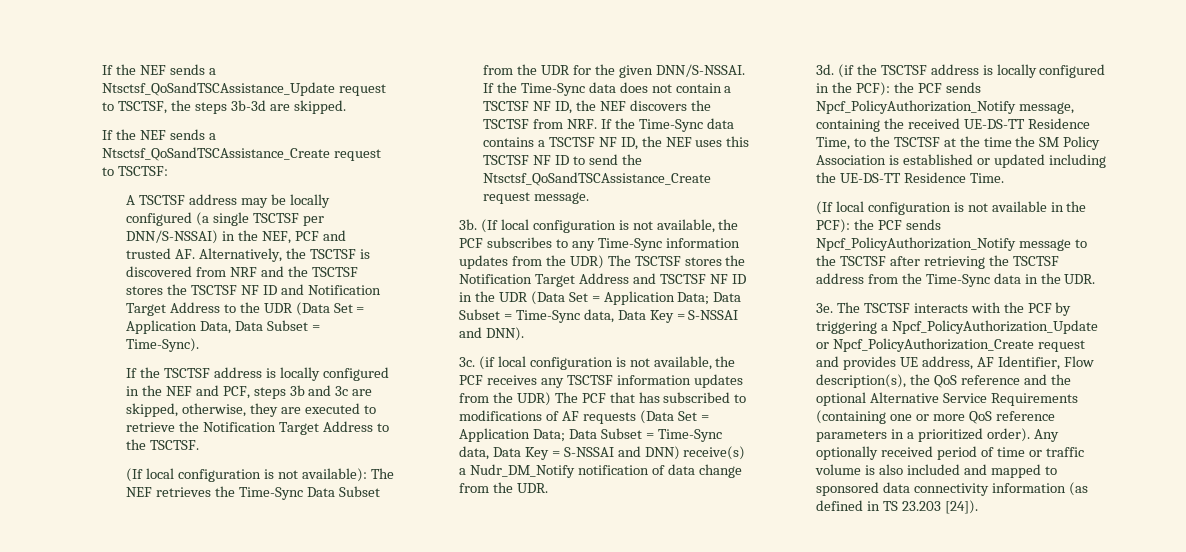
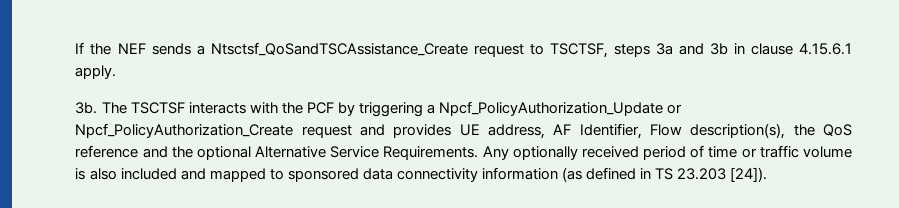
- If the NEF sends a Ntsctsf_QoSandTSCAssistance_Update request to TSCTSF, the steps 3b-3d are skipped.
- If the NEF sends a Ntsctsf_QoSandTSCAssistance_Create request to TSCTSF:
- A TSCTSF address may be locally configured (a single TSCTSF per DNN/S-NSSAI) in the NEF, PCF and trusted AF. Alternatively, the TSCTSF is discovered from NRF and the TSCTSF stores the TSCTSF NF ID and Notification Target Address to the UDR (Data Set = Application Data, Data Subset = Time-Sync).
- If the TSCTSF address is locally configured in the NEF and PCF, steps 3b and 3c are skipped, otherwise, they are executed to retrieve the Notification Target Address to the TSCTSF.
- (If local configuration is not available): The NEF retrieves the Time-Sync Data Subset from the UDR for the given DNN/S-NSSAI. If the Time-Sync data does not contain a TSCTSF NF ID, the NEF discovers the TSCTSF from NRF. If the Time-Sync data contains a TSCTSF NF ID, the NEF uses this TSCTSF NF ID to send the Ntsctsf_QoSandTSCAssistance_Create request message.
- 3b. (If local configuration is not available, the PCF subscribes to any Time-Sync information updates from the UDR) The TSCTSF stores the Notification Target Address and TSCTSF NF ID in the UDR (Data Set = Application Data; Data Subset = Time-Sync data, Data Key = S-NSSAI and DNN).
- 3c. (if local configuration is not available, the PCF receives any TSCTSF information updates from the UDR) The PCF that has subscribed to modifications of AF requests (Data Set = Application Data; Data Subset = Time-Sync data, Data Key = S-NSSAI and DNN) receive(s) a Nudr_DM_Notify notification of data change from the UDR.
- 3d. (if the TSCTSF address is locally configured in the PCF): the PCF sends Npcf_PolicyAuthorization_Notify message, containing the received UE-DS-TT Residence Time, to the TSCTSF at the time the SM Policy Association is established or updated including the UE-DS-TT Residence Time.
- (If local configuration is not available in the PCF): the PCF sends Npcf_PolicyAuthorization_Notify message to the TSCTSF after retrieving the TSCTSF address from the Time-Sync data in the UDR.
- 3e.
+ If the NEF sends a Ntsctsf_QoSandTSCAssistance_Create request to TSCTSF, steps 3a and 3b in clause 4.15.6.1 apply.
+ 3b.
- The TSCTSF interacts with the PCF by triggering a Npcf_PolicyAuthorization_Update or Npcf_PolicyAuthorization_Create request and provides UE address, AF Identifier, Flow description(s), the QoS reference and the optional Alternative Service Requirements (containing one or more QoS reference parameters in a prioritized order).
+ The TSCTSF interacts with the PCF by triggering a Npcf_PolicyAuthorization_Update or Npcf_PolicyAuthorization_Create request and provides UE address, AF Identifier, Flow description(s), the QoS reference and the optional Alternative Service Requirements.

